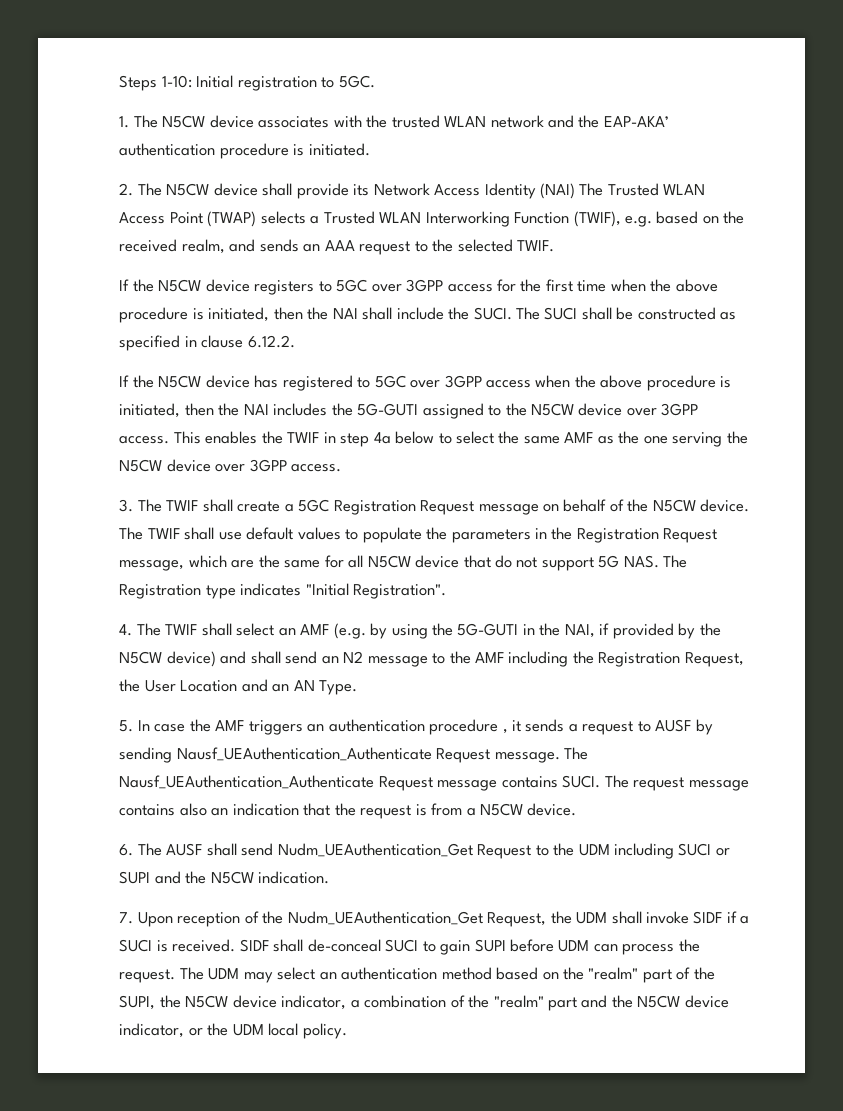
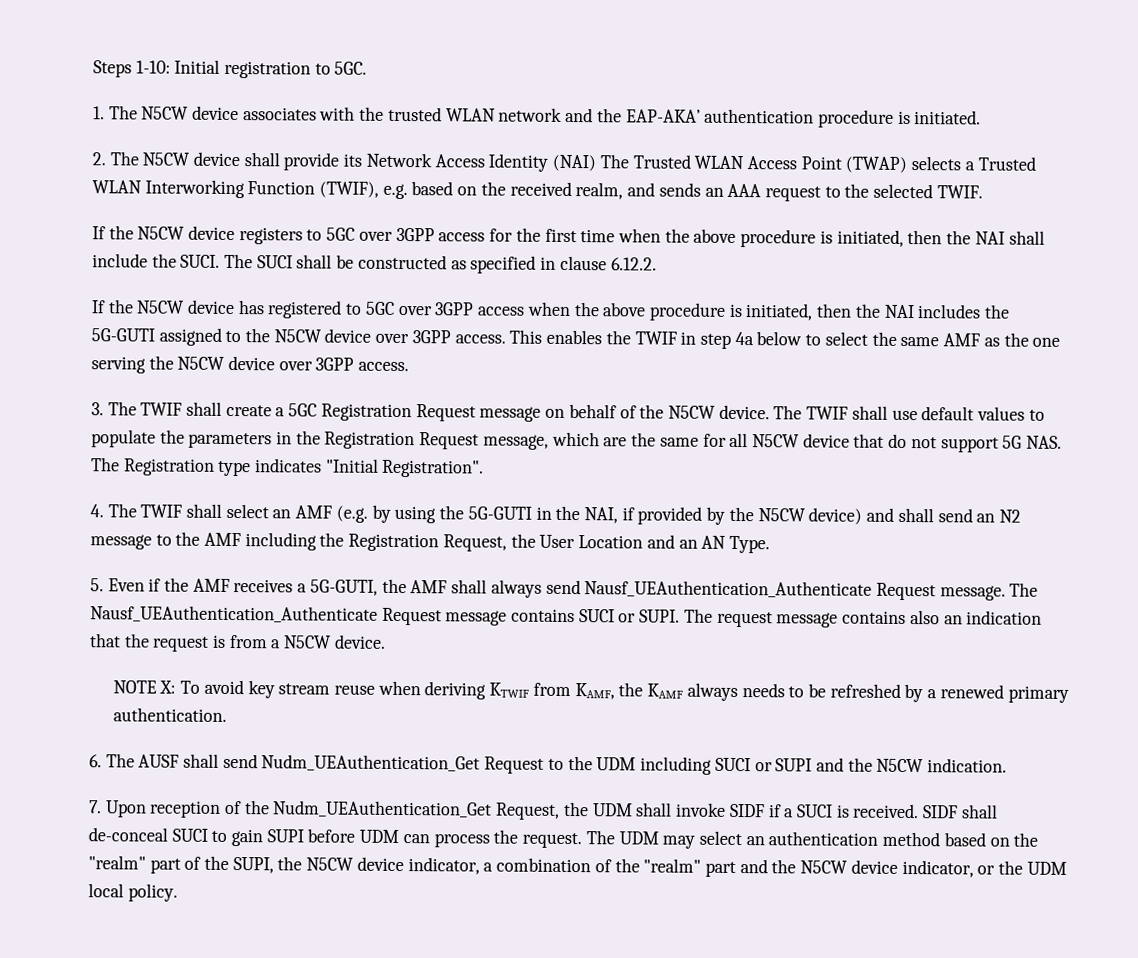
- 5. In case the AMF triggers an authentication procedure , it sends a request to AUSF by sending Nausf_UEAuthentication_Authenticate Request message.
+ 5. Even if the AMF receives a 5G-GUTI, the AMF shall always send Nausf_UEAuthentication_Authenticate Request message.
- The Nausf_UEAuthentication_Authenticate Request message contains SUCI.
+ The Nausf_UEAuthentication_Authenticate Request message contains SUCI or SUPI.
+ NOTE X: To avoid key stream reuse when deriving KTWIF from KAMF, the KAMF always needs to be refreshed by a renewed primary authentication.

